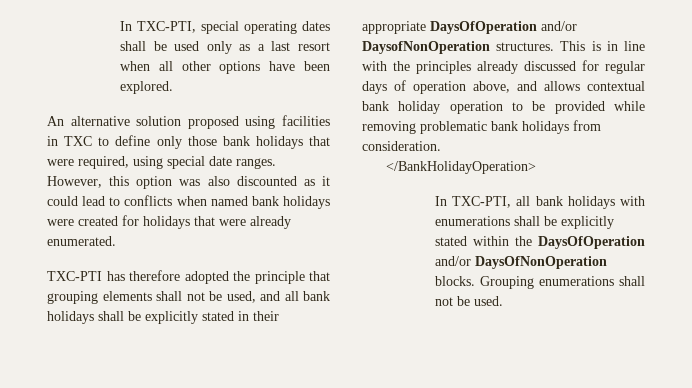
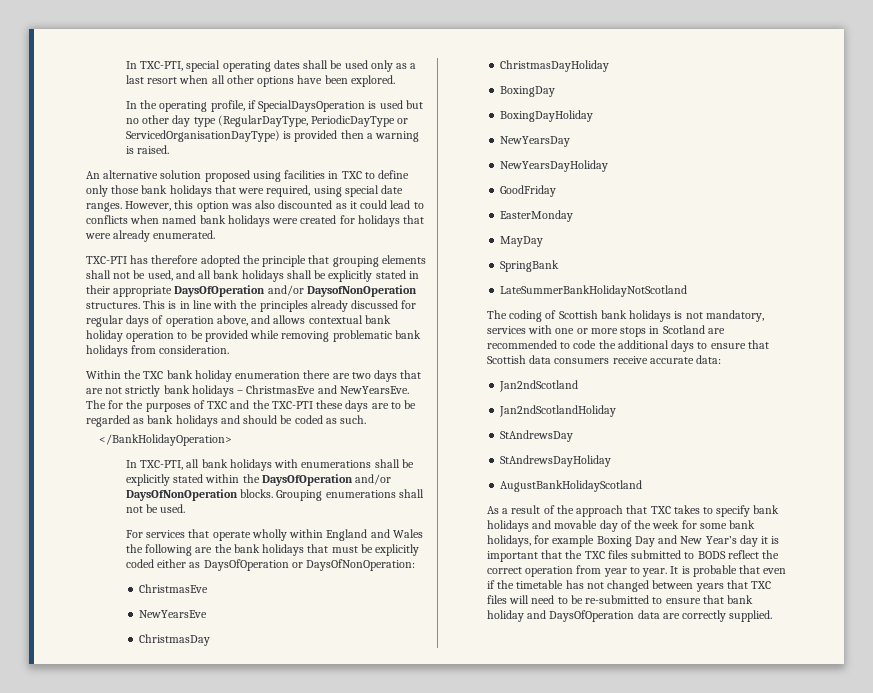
+ In the operating profile, if SpecialDaysOperation is used but no other day type (RegularDayType, PeriodicDayType or ServicedOrganisationDayType) is provided then a warning is raised.
+ Within the TXC bank holiday enumeration there are two days that are not strictly bank holidays – ChristmasEve and NewYearsEve. The for the purposes of TXC and the TXC-PTI these days are to be regarded as bank holidays and should be coded as such.
+ For services that operate wholly within England and Wales the following are the bank holidays that must be explicitly coded either as DaysOfOperation or DaysOfNonOperation:
+ ChristmasEve
+ NewYearsEve
+ ChristmasDay
+ ChristmasDayHoliday
+ BoxingDay
+ BoxingDayHoliday
+ NewYearsDay
+ NewYearsDayHoliday
+ GoodFriday
+ EasterMonday
+ MayDay
+ SpringBank
+ LateSummerBankHolidayNotScotland
+ The coding of Scottish bank holidays is not mandatory, services with one or more stops in Scotland are recommended to code the additional days to ensure that Scottish data consumers receive accurate data:
+ Jan2ndScotland
+ Jan2ndScotlandHoliday
+ StAndrewsDay
+ StAndrewsDayHoliday
+ AugustBankHolidayScotland
+ As a result of the approach that TXC takes to specify bank holidays and movable day of the week for some bank holidays, for example Boxing Day and New Year’s day it is important that the TXC files submitted to BODS reflect the correct operation from year to year. It is probable that even if the timetable has not changed between years that TXC files will need to be re-submitted to ensure that bank holiday and DaysOfOperation data are correctly supplied.

